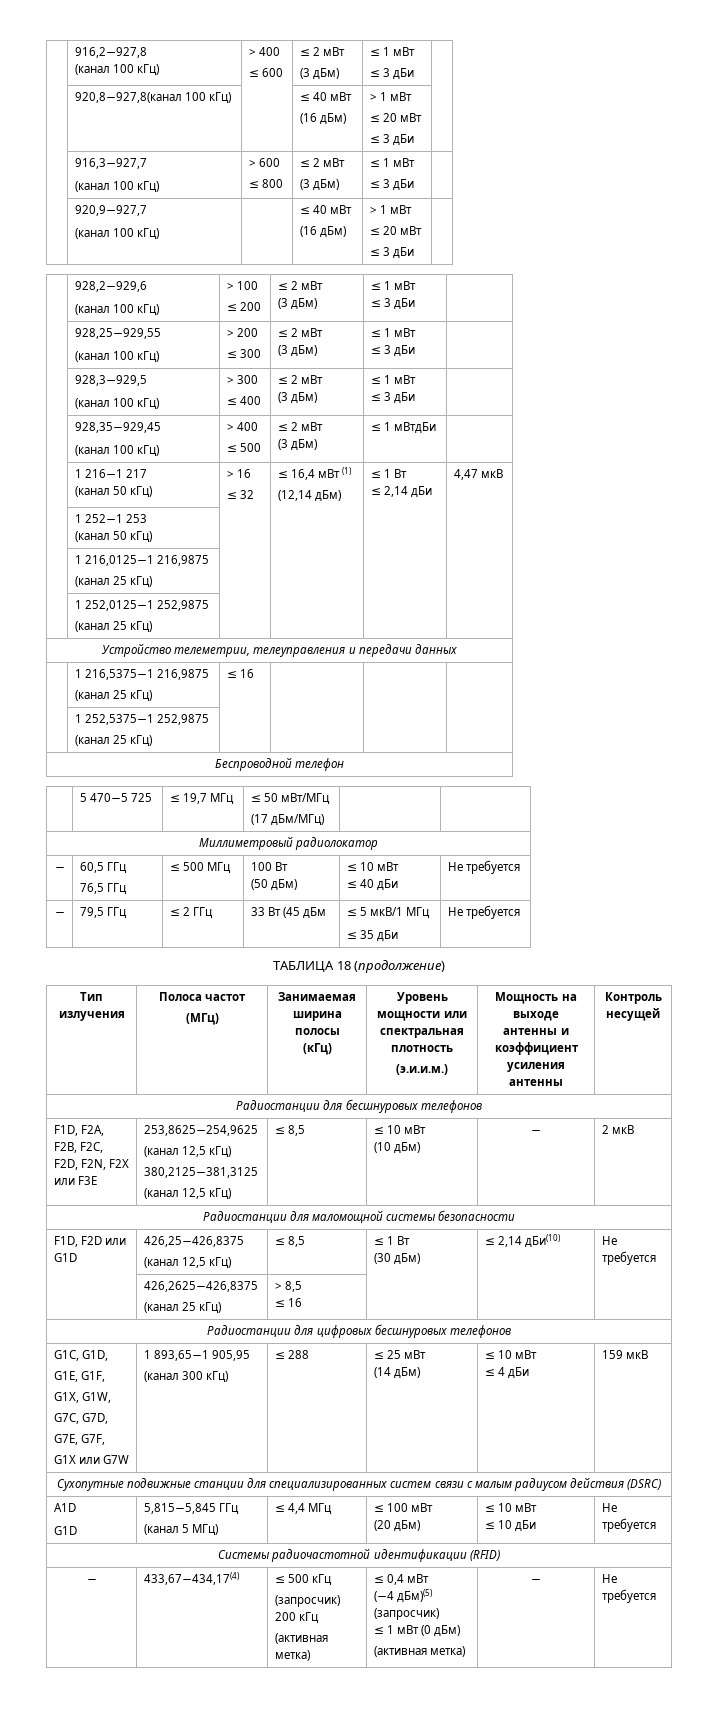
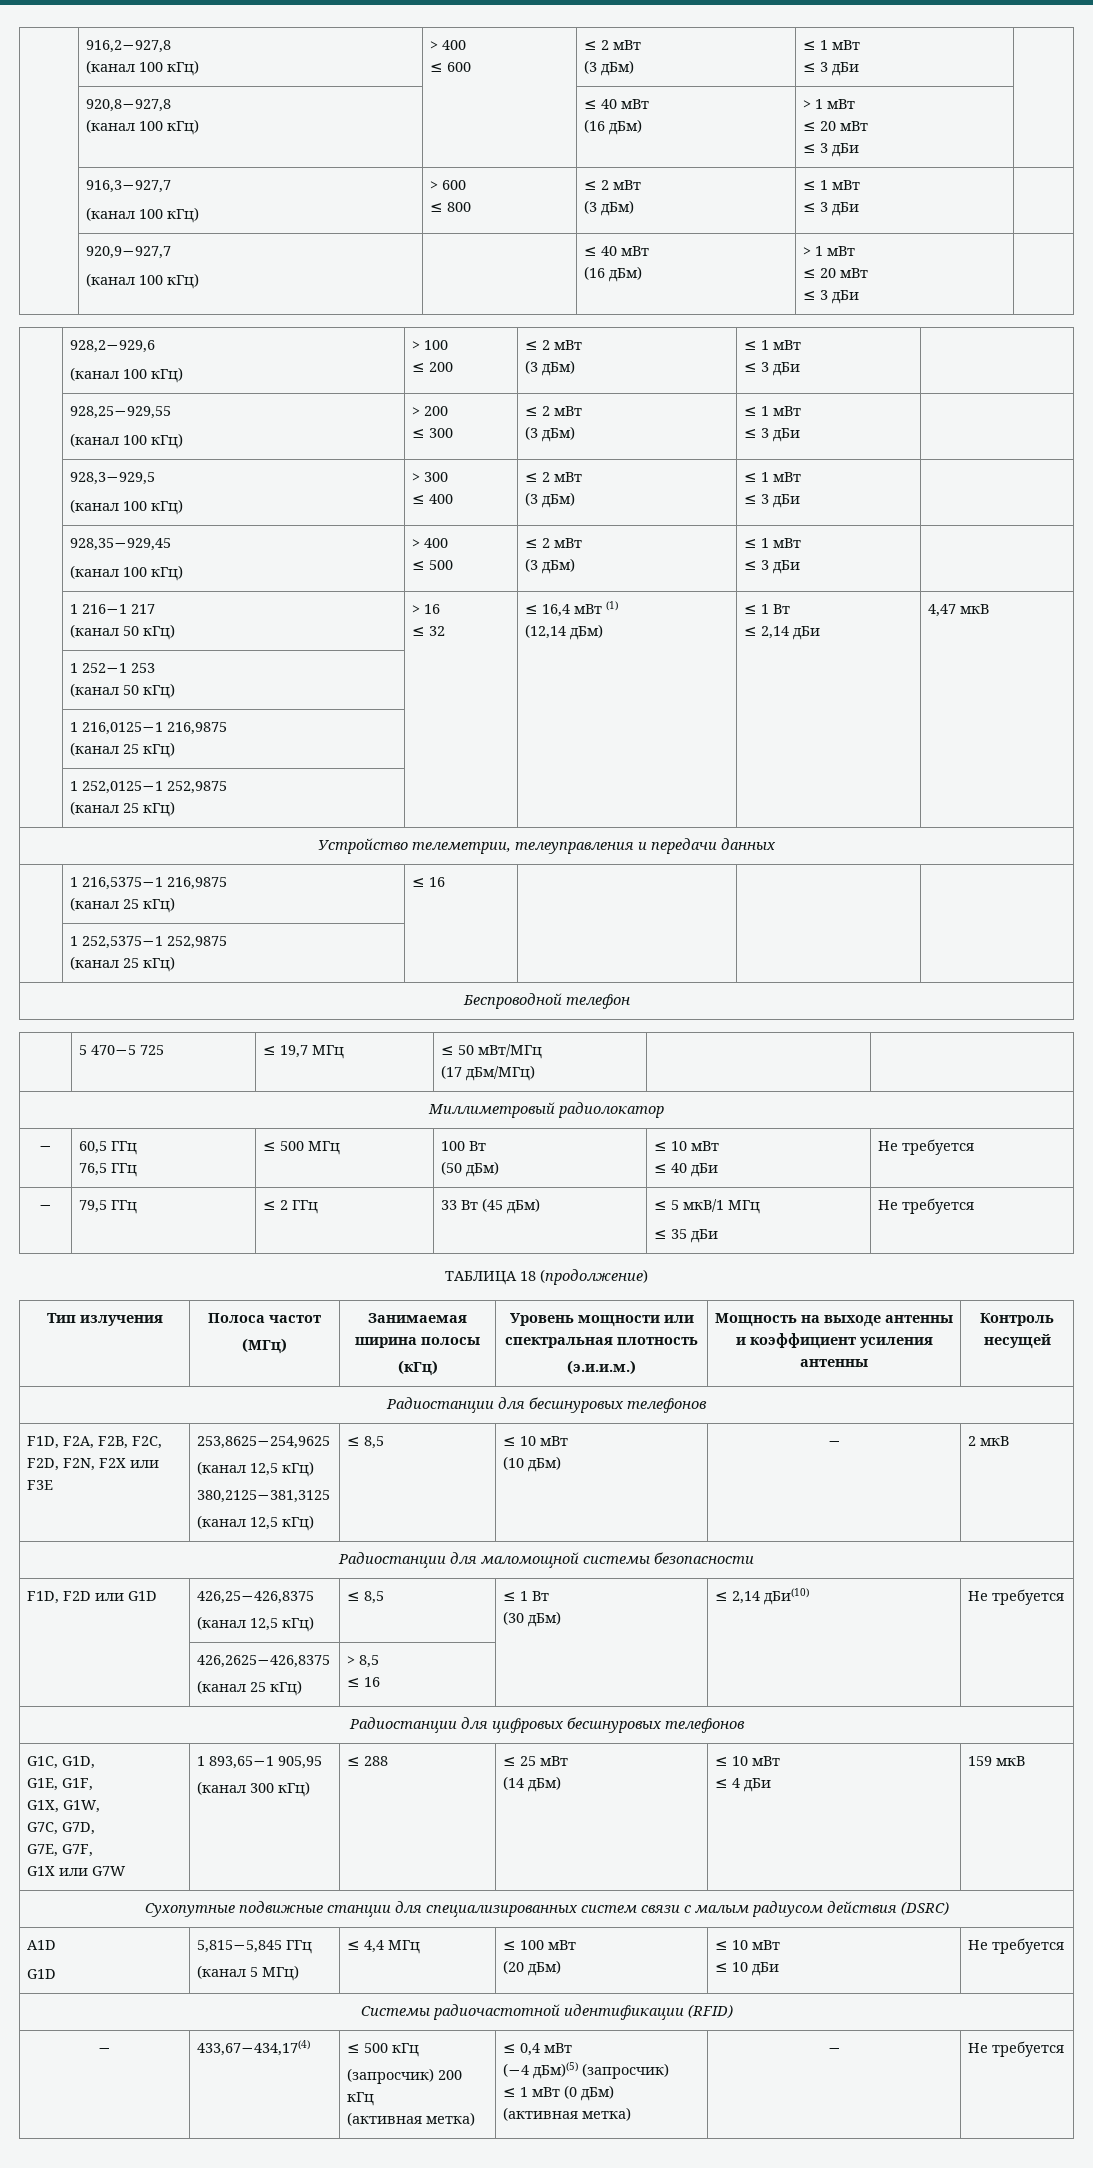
- | 920,8−927,8(канал 100 кГц) | | ≤ 40 мВт
+ | 920,8−927,8
+ (канал 100 кГц) | | ≤ 40 мВт
  | 928,35−929,45
  (канал 100 кГц) | > 400
  ≤ 500 | ≤ 2 мВт
- (3 дБм) | ≤ 1 мВтдБи |
+ (3 дБм) | ≤ 1 мВт
+ ≤ 3 дБи |
- − | 79,5 ГГц | ≤ 2 ГГц | 33 Вт (45 дБм | ≤ 5 мкВ/1 МГц
+ − | 79,5 ГГц | ≤ 2 ГГц | 33 Вт (45 дБм) | ≤ 5 мкВ/1 МГц

